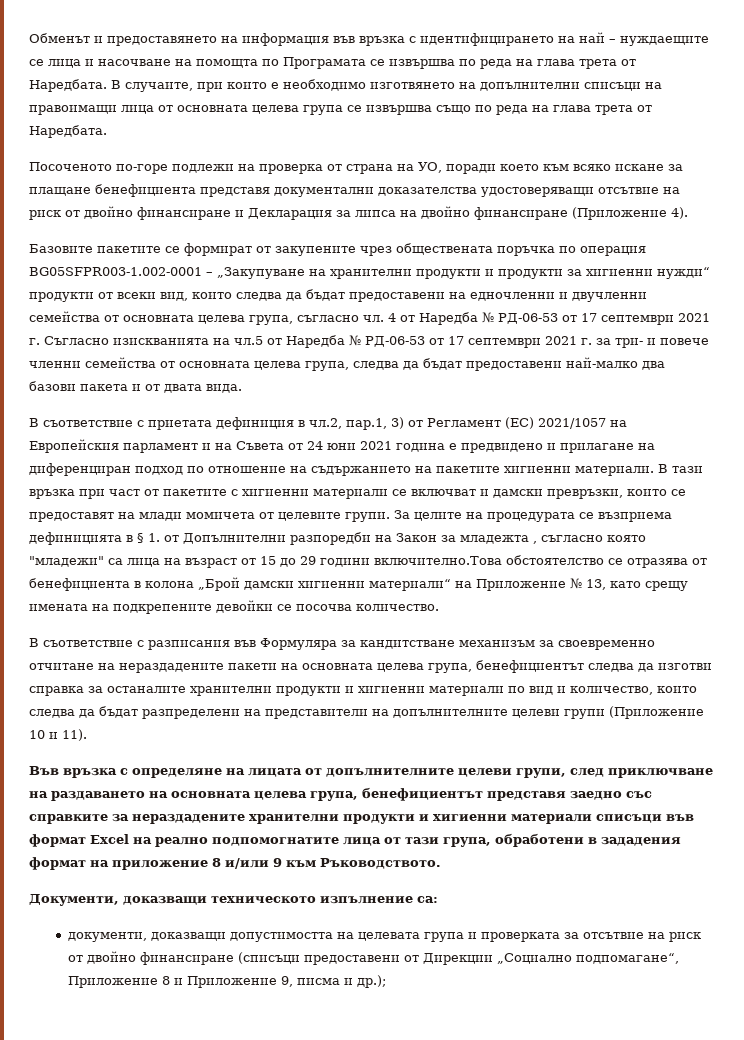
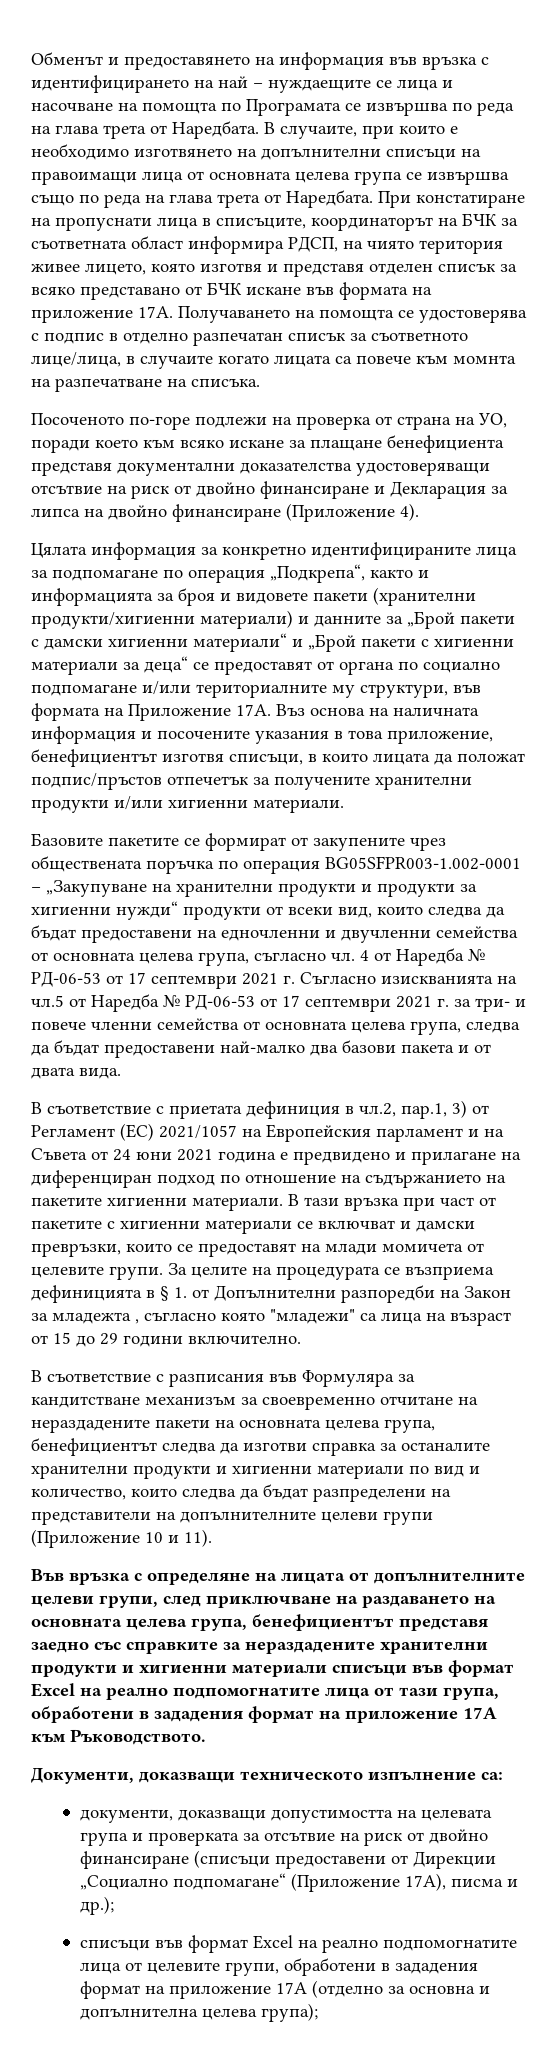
+ При констатиране на пропуснати лица в списъците, координаторът на БЧК за съответната област информира РДСП, на чиято територия живее лицето, която изготвя и представя отделен списък за всяко представано от БЧК искане във формата на приложение 17А. Получаването на помощта се удостоверява с подпис в отделно разпечатан списък за съответното лице/лица, в случаите когато лицата са повече към момнта на разпечатване на списъка.
+ Цялата информация за конкретно идентифицираните лица за подпомагане по операция „Подкрепа“, както и информацията за броя и видовете пакети (хранителни продукти/хигиенни материали) и данните за „Брой пакети с дамски хигиенни материали“ и „Брой пакети с хигиенни материали за деца“ се предоставят от органа по социално подпомагане и/или териториалните му структури, във формата на Приложение 17А. Въз основа на наличната информация и посочените указания в това приложение, бенефициентът изготвя списъци, в които лицата да положат подпис/пръстов отпечетък за получените хранителни продукти и/или хигиенни материали.
- За целите на процедурата се възприема дефиницията в § 1. от Допълнителни разпоредби на Закон за младежта , съгласно която "младежи" са лица на възраст от 15 до 29 години включително.Това обстоятелство се отразява от бенефициента в колона „Брой дамски хигиенни материали“ на Приложение № 13, като срещу имената на подкрепените девойки се посочва количество.
+ За целите на процедурата се възприема дефиницията в § 1. от Допълнителни разпоредби на Закон за младежта , съгласно която "младежи" са лица на възраст от 15 до 29 години включително.
- Във връзка с определяне на лицата от допълнителните целеви групи, след приключване на раздаването на основната целева група, бенефициентът представя заедно със справките за нераздадените хранителни продукти и хигиенни материали списъци във формат Excel на реално подпомогнатите лица от тази група, обработени в зададения формат на приложение 8 и/или 9 към Ръководството.
+ Във връзка с определяне на лицата от допълнителните целеви групи, след приключване на раздаването на основната целева група, бенефициентът представя заедно със справките за нераздадените хранителни продукти и хигиенни материали списъци във формат Excel на реално подпомогнатите лица от тази група, обработени в зададения формат на приложение 17А към Ръководството.
- документи, доказващи допустимостта на целевата група и проверката за отсътвие на риск от двойно финансиране (списъци предоставени от Дирекции „Социално подпомагане“, Приложение 8 и Приложение 9, писма и др.);
+ документи, доказващи допустимостта на целевата група и проверката за отсътвие на риск от двойно финансиране (списъци предоставени от Дирекции „Социално подпомагане“ (Приложение 17А), писма и др.);
+ списъци във формат Excel на реално подпомогнатите лица от целевите групи, обработени в зададения формат на приложение 17А (отделно за основна и допълнителна целева група);

